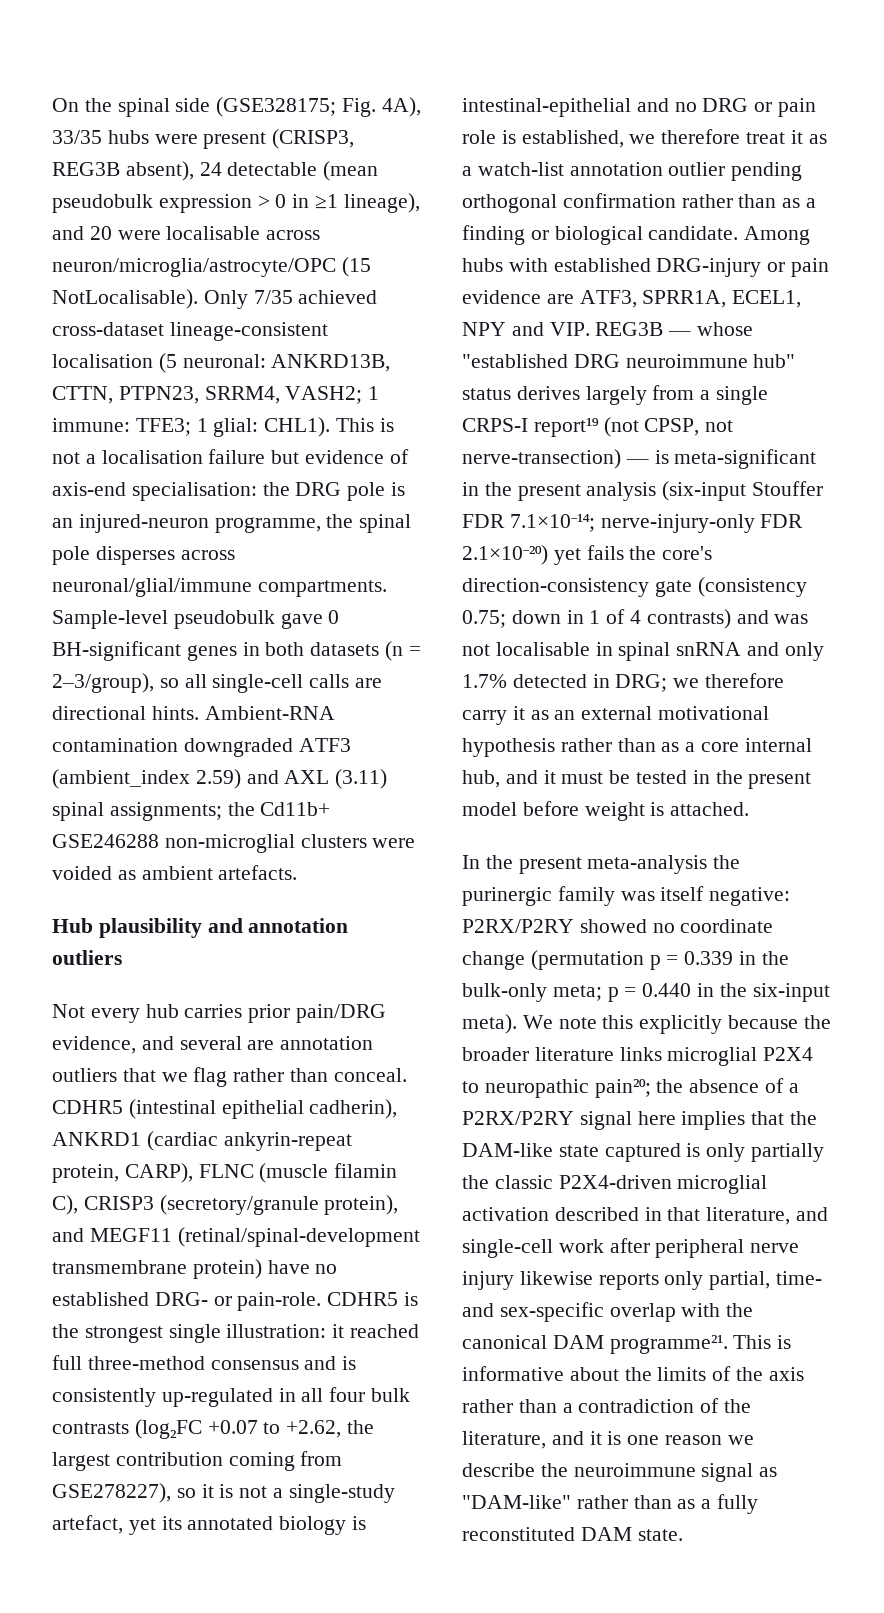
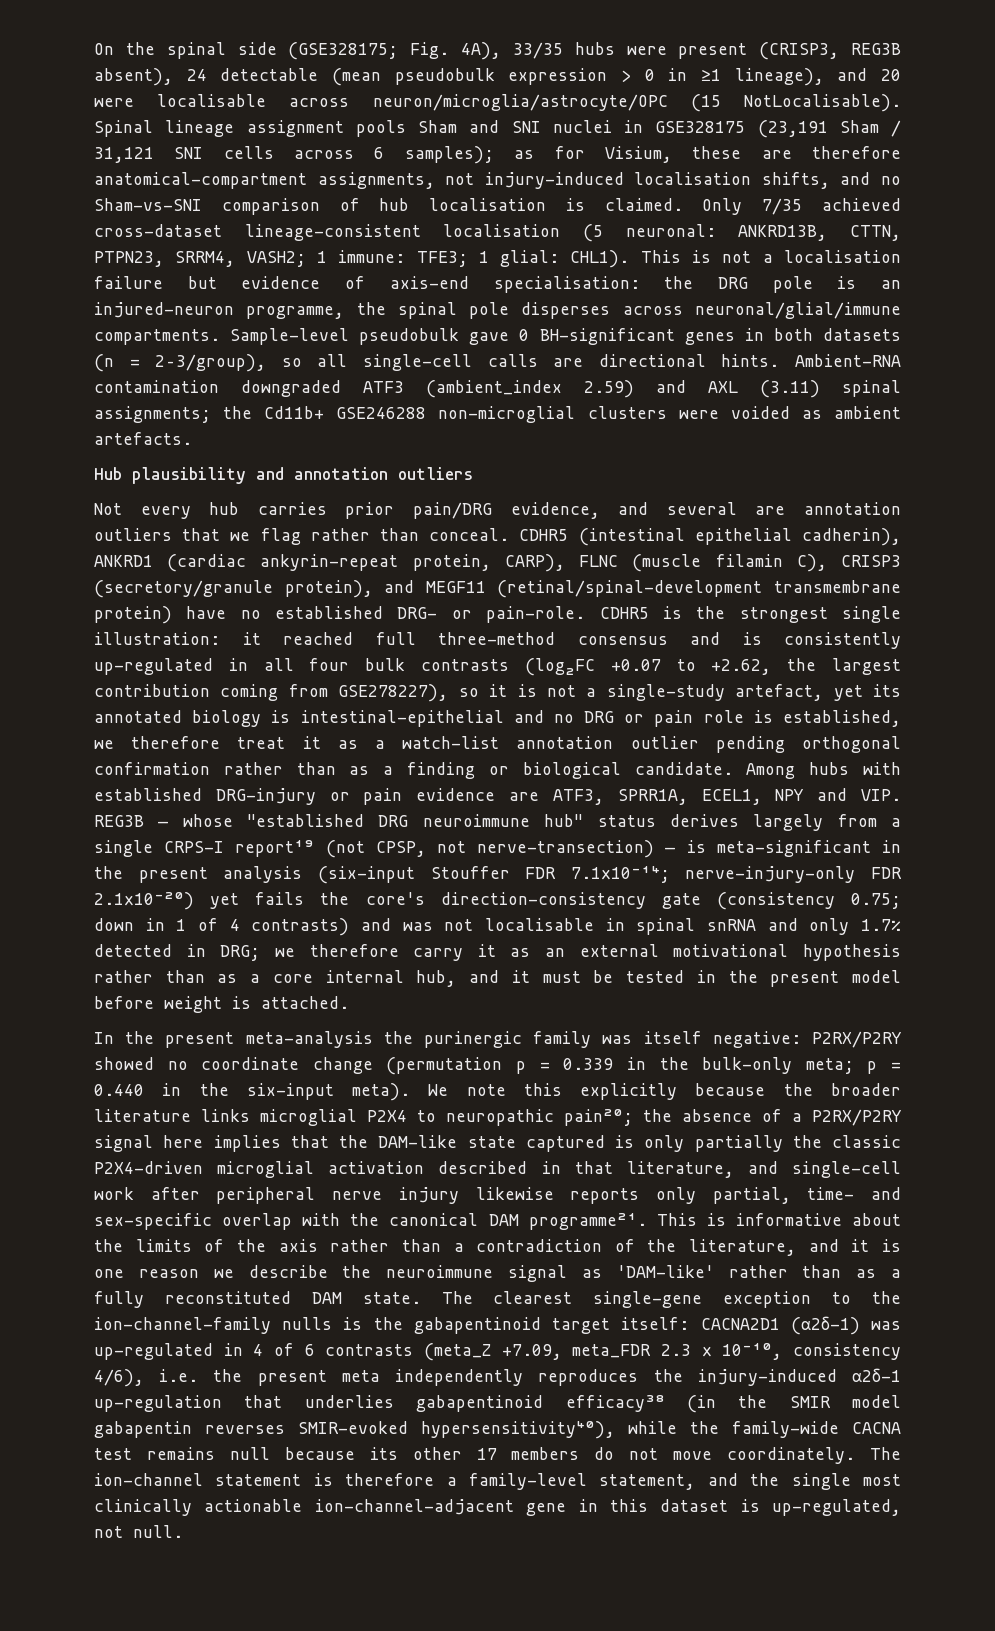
+ Spinal lineage assignment pools Sham and SNI nuclei in GSE328175 (23,191 Sham / 31,121 SNI cells across 6 samples); as for Visium, these are therefore anatomical-compartment assignments, not injury-induced localisation shifts, and no Sham-vs-SNI comparison of hub localisation is claimed.
- This is informative about the limits of the axis rather than a contradiction of the literature, and it is one reason we describe the neuroimmune signal as "DAM-like" rather than as a fully reconstituted DAM state.
+ This is informative about the limits of the axis rather than a contradiction of the literature, and it is one reason we describe the neuroimmune signal as 'DAM-like' rather than as a fully reconstituted DAM state.
+ The clearest single-gene exception to the ion-channel-family nulls is the gabapentinoid target itself: CACNA2D1 (α2δ-1) was up-regulated in 4 of 6 contrasts (meta_Z +7.09, meta_FDR 2.3 × 10⁻¹⁰, consistency 4/6), i.e. the present meta independently reproduces the injury-induced α2δ-1 up-regulation that underlies gabapentinoid efficacy³⁸ (in the SMIR model gabapentin reverses SMIR-evoked hypersensitivity⁴⁰), while the family-wide CACNA test remains null because its other 17 members do not move coordinately. The ion-channel statement is therefore a family-level statement, and the single most clinically actionable ion-channel-adjacent gene in this dataset is up-regulated, not null.

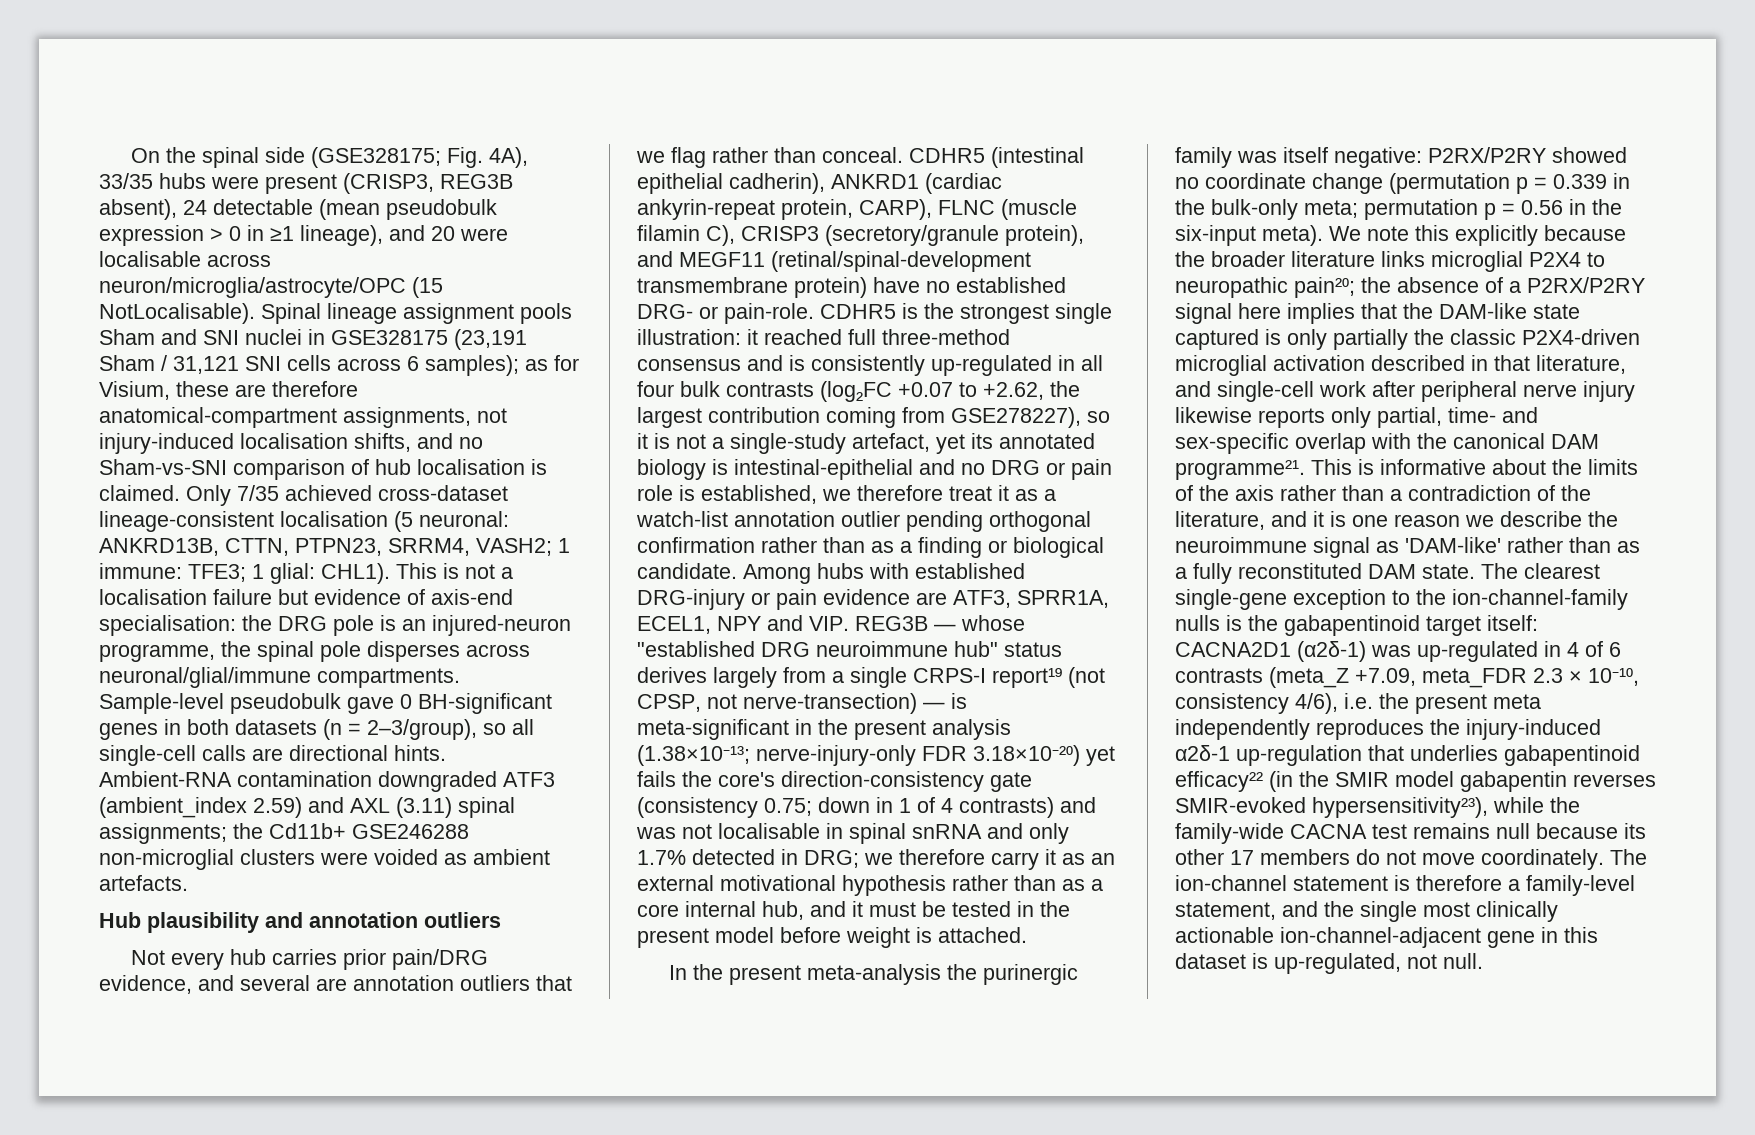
- Among hubs with established DRG-injury or pain evidence are ATF3, SPRR1A, ECEL1, NPY and VIP. REG3B — whose "established DRG neuroimmune hub" status derives largely from a single CRPS-I report¹⁹ (not CPSP, not nerve-transection) — is meta-significant in the present analysis (six-input Stouffer FDR 7.1×10⁻¹⁴;
+ Among hubs with established DRG-injury or pain evidence are ATF3, SPRR1A, ECEL1, NPY and VIP. REG3B — whose "established DRG neuroimmune hub" status derives largely from a single CRPS-I report¹⁹ (not CPSP, not nerve-transection) — is meta-significant in the present analysis (1.38×10⁻¹³;
- nerve-injury-only FDR 2.1×10⁻²⁰) yet fails the core's direction-consistency gate (consistency 0.75;
+ nerve-injury-only FDR 3.18×10⁻²⁰) yet fails the core's direction-consistency gate (consistency 0.75;
- In the present meta-analysis the purinergic family was itself negative: P2RX/P2RY showed no coordinate change (permutation p = 0.339 in the bulk-only meta; p = 0.440 in the six-input meta).
+ In the present meta-analysis the purinergic family was itself negative: P2RX/P2RY showed no coordinate change (permutation p = 0.339 in the bulk-only meta; permutation p = 0.56 in the six-input meta).
- CACNA2D1 (α2δ-1) was up-regulated in 4 of 6 contrasts (meta_Z +7.09, meta_FDR 2.3 × 10⁻¹⁰, consistency 4/6), i.e. the present meta independently reproduces the injury-induced α2δ-1 up-regulation that underlies gabapentinoid efficacy³⁸ (in the SMIR model gabapentin reverses SMIR-evoked hypersensitivity⁴⁰), while the family-wide CACNA test remains null because its other 17 members do not move coordinately.
+ CACNA2D1 (α2δ-1) was up-regulated in 4 of 6 contrasts (meta_Z +7.09, meta_FDR 2.3 × 10⁻¹⁰, consistency 4/6), i.e. the present meta independently reproduces the injury-induced α2δ-1 up-regulation that underlies gabapentinoid efficacy²² (in the SMIR model gabapentin reverses SMIR-evoked hypersensitivity²³), while the family-wide CACNA test remains null because its other 17 members do not move coordinately.

